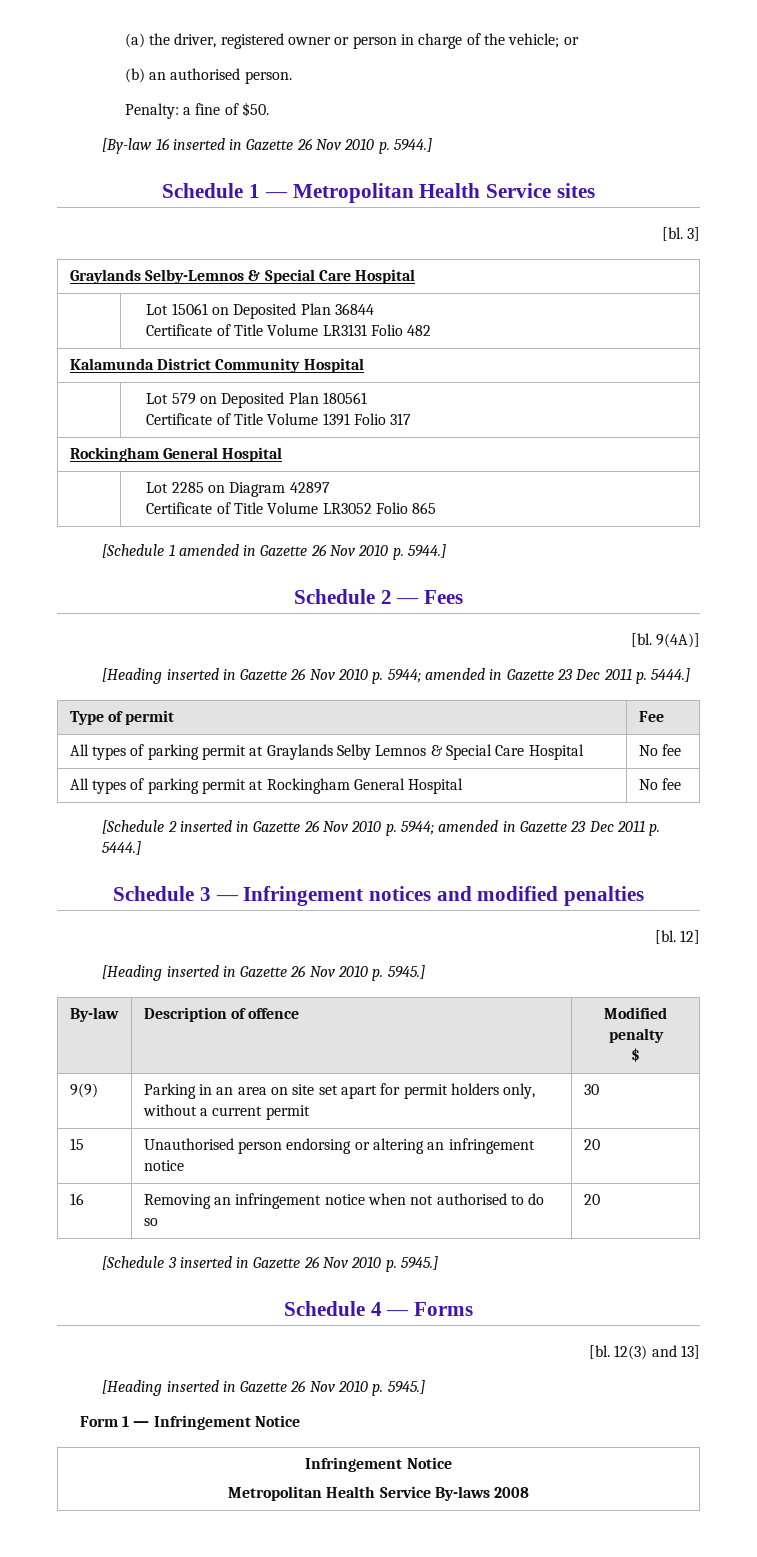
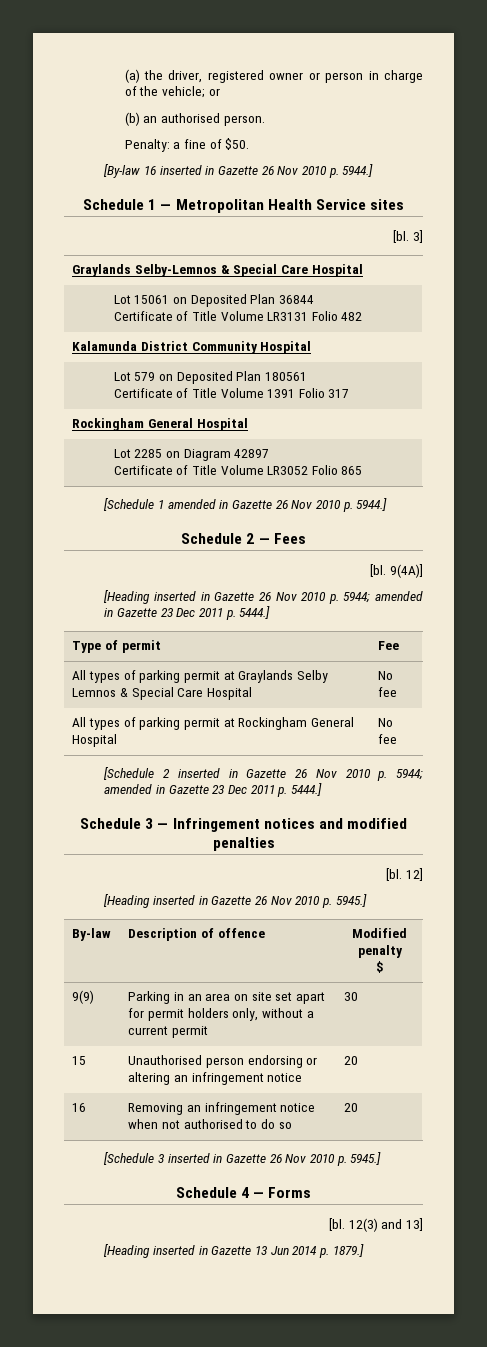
  12(3) and 13]
- [Heading inserted in Gazette 26 Nov 2010 p. 5945.]
- Form 1 — Infringement Notice
- Infringement Notice
- Metropolitan Health Service By-laws 2008
+ [Heading inserted in Gazette 13 Jun 2014 p. 1879.]

